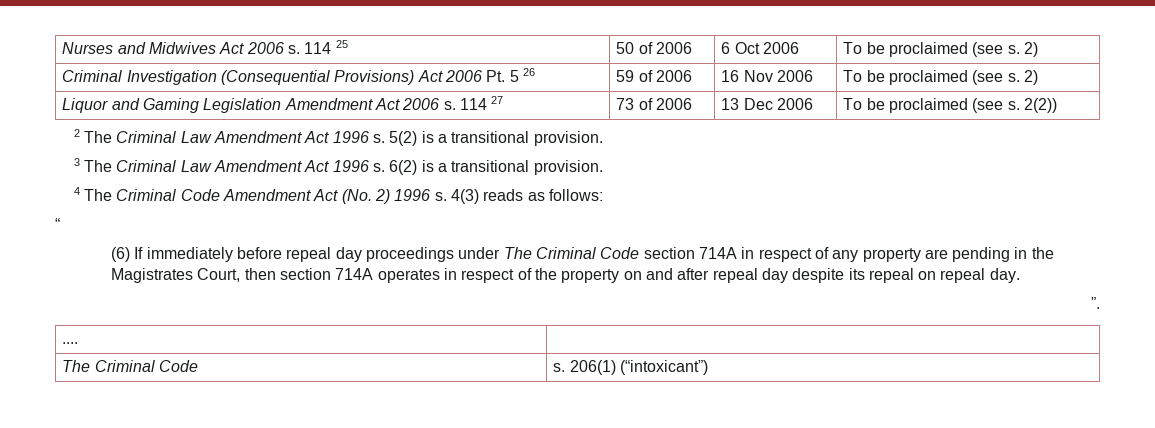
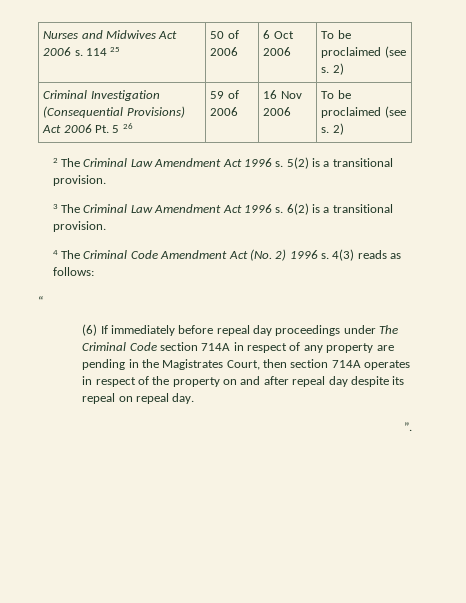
- Liquor and Gaming Legislation Amendment Act 2006 s. 114 27 | 73 of 2006 | 13 Dec 2006 | To be proclaimed (see s. 2(2))
- .... |
- The Criminal Code | s. 206(1) (“intoxicant”)

